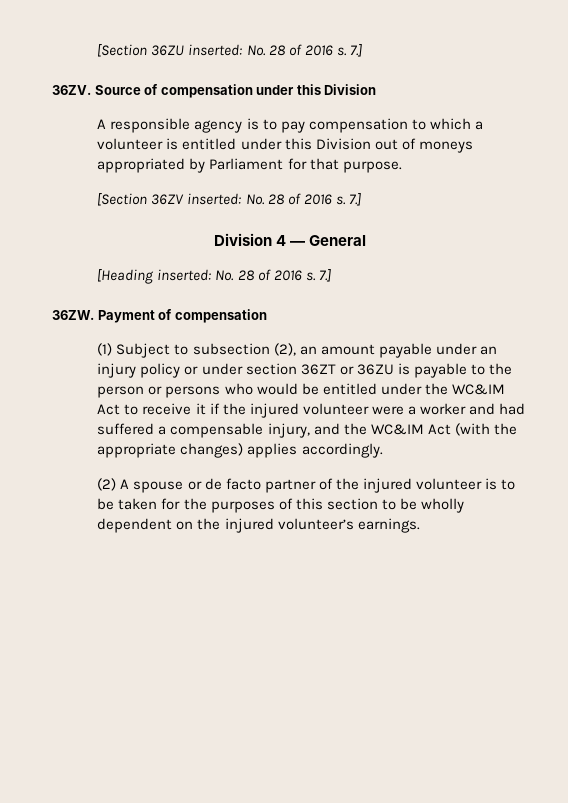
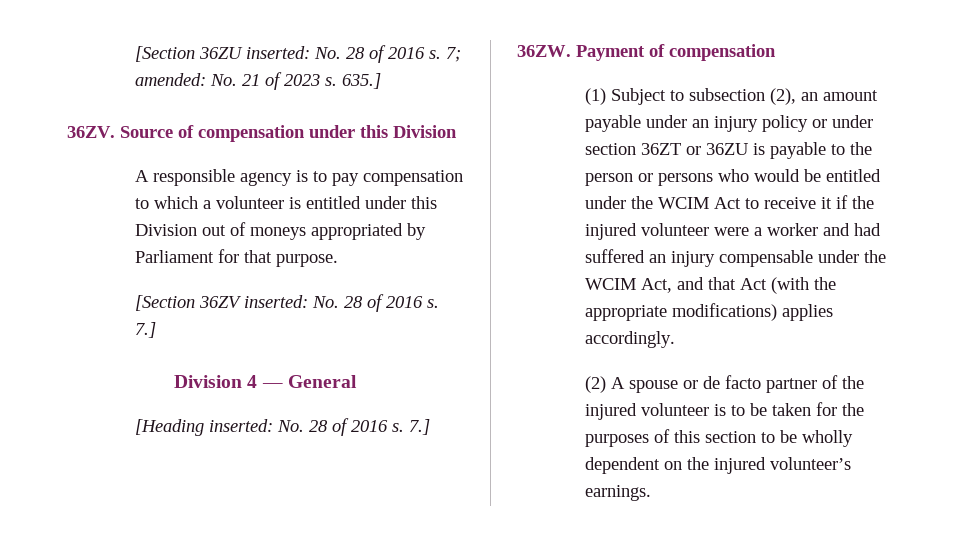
- [Section 36ZU inserted: No. 28 of 2016 s. 7.]
+ [Section 36ZU inserted: No. 28 of 2016 s. 7; amended: No. 21 of 2023 s. 635.]
- (1) Subject to subsection (2), an amount payable under an injury policy or under section 36ZT or 36ZU is payable to the person or persons who would be entitled under the WC&IM Act to receive it if the injured volunteer were a worker and had suffered a compensable injury, and the WC&IM Act (with the appropriate changes) applies accordingly.
+ (1) Subject to subsection (2), an amount payable under an injury policy or under section 36ZT or 36ZU is payable to the person or persons who would be entitled under the WCIM Act to receive it if the injured volunteer were a worker and had suffered an injury compensable under the WCIM Act, and that Act (with the appropriate modifications) applies accordingly.

